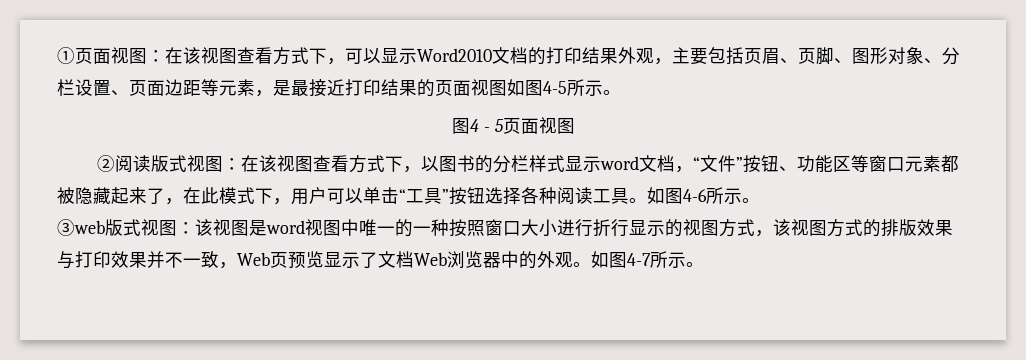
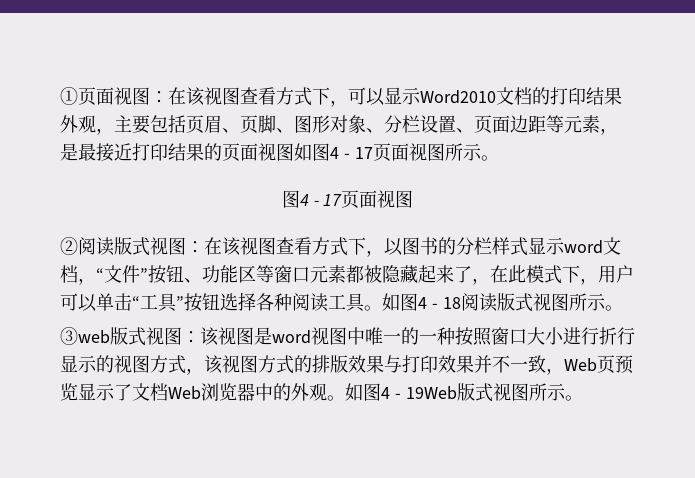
- ①页面视图：在该视图查看方式下，可以显示Word2010文档的打印结果外观，主要包括页眉、页脚、图形对象、分栏设置、页面边距等元素，是最接近打印结果的页面视图如图4-5所示。
- 图4 - 5页面视图
+ ①页面视图：在该视图查看方式下，可以显示Word2010文档的打印结果外观，主要包括页眉、页脚、图形对象、分栏设置、页面边距等元素，是最接近打印结果的页面视图如图4 - 17页面视图所示。
+ 图4 - 17页面视图
- 如图4-6所示。
+ 如图4 - 18阅读版式视图所示。
- 如图4-7所示。
+ 如图4 - 19Web版式视图所示。

